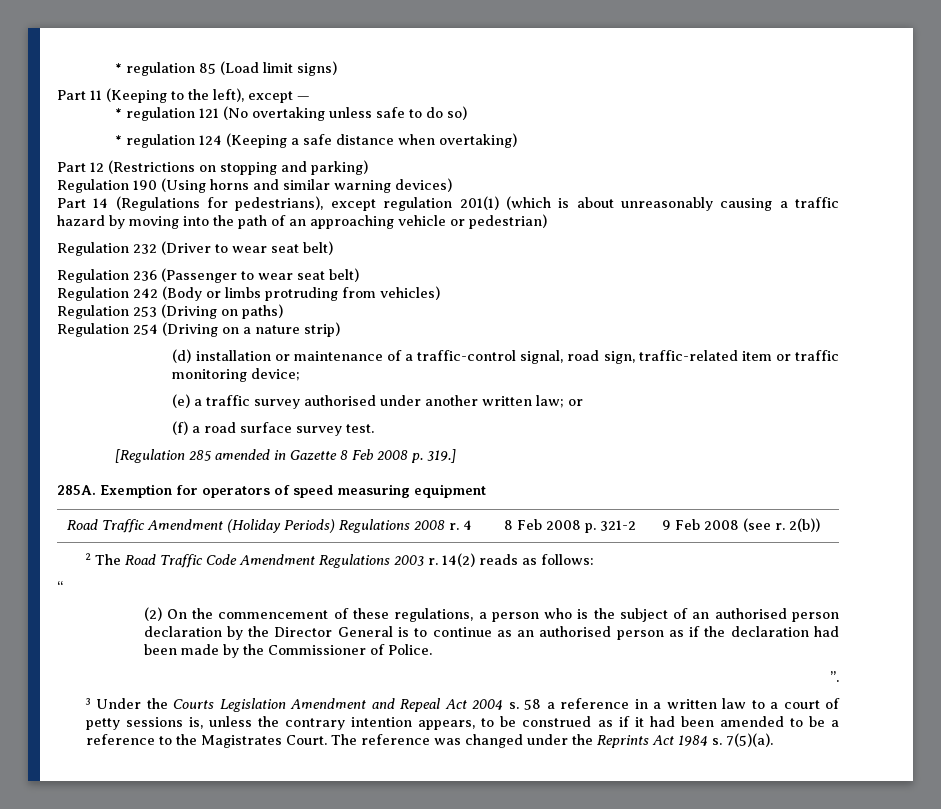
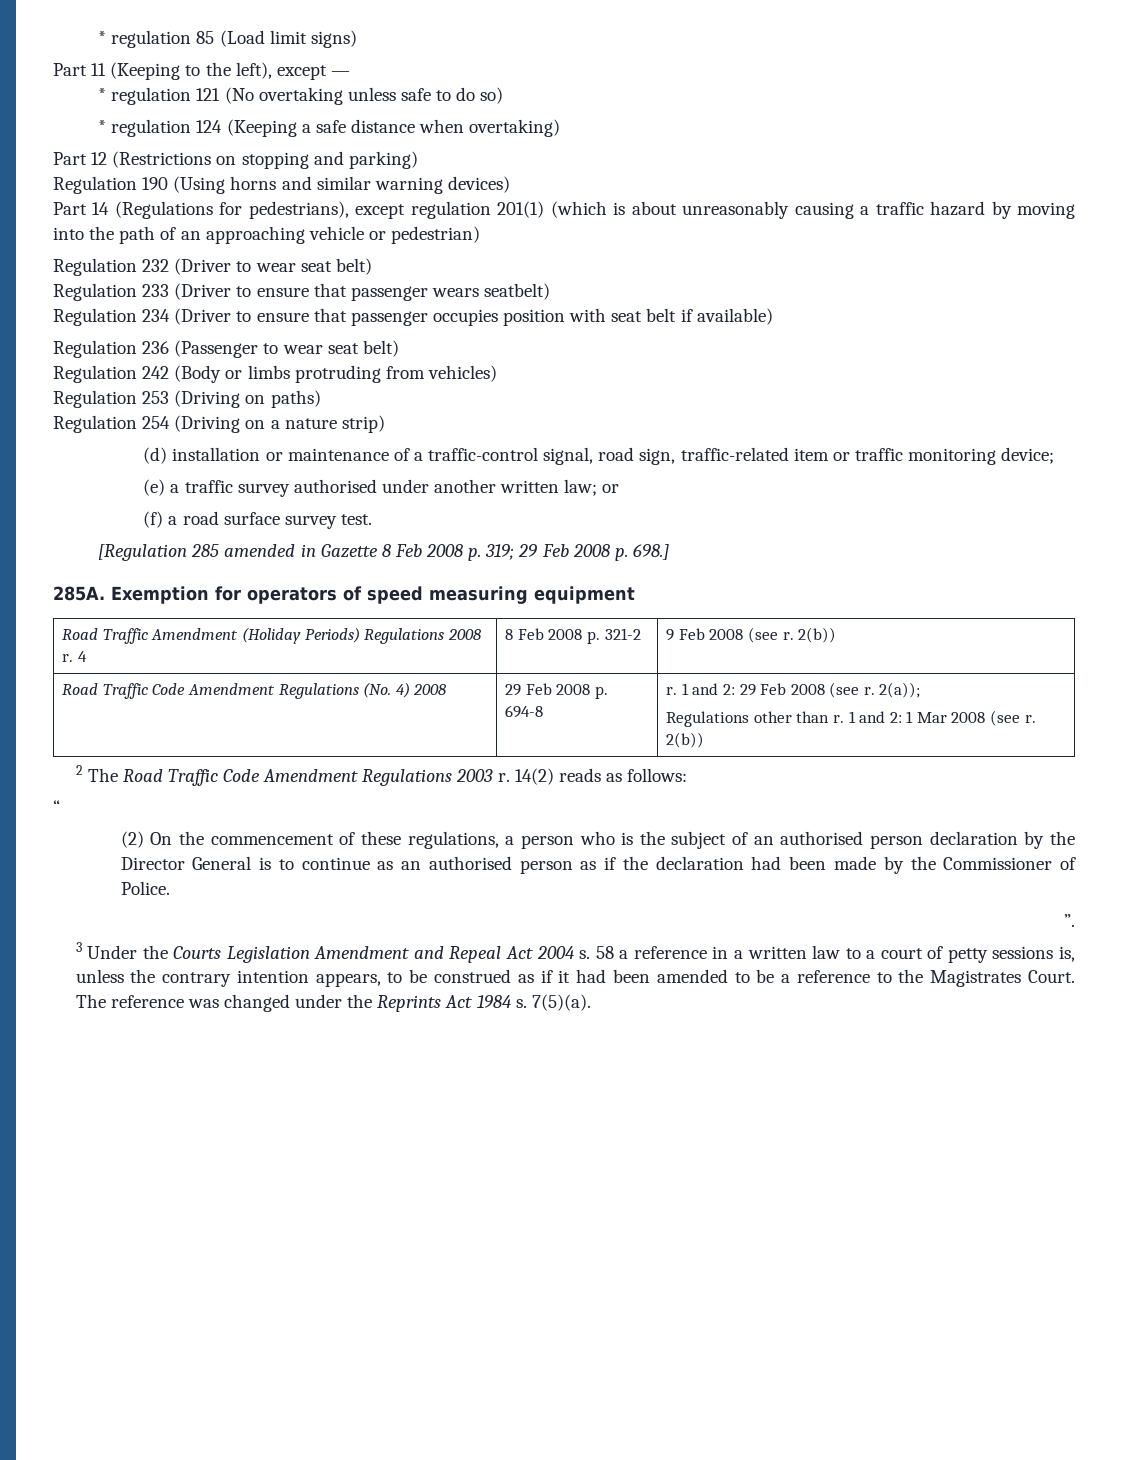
+ Regulation 233 (Driver to ensure that passenger wears seatbelt)
+ Regulation 234 (Driver to ensure that passenger occupies position with seat belt if available)
- [Regulation 285 amended in Gazette 8 Feb 2008 p. 319.]
+ [Regulation 285 amended in Gazette 8 Feb 2008 p. 319; 29 Feb 2008 p. 698.]
+ Road Traffic Code Amendment Regulations (No. 4) 2008 | 29 Feb 2008 p. 694-8 | r. 1 and 2: 29 Feb 2008 (see r. 2(a));
+ Regulations other than r. 1 and 2: 1 Mar 2008 (see r. 2(b))

